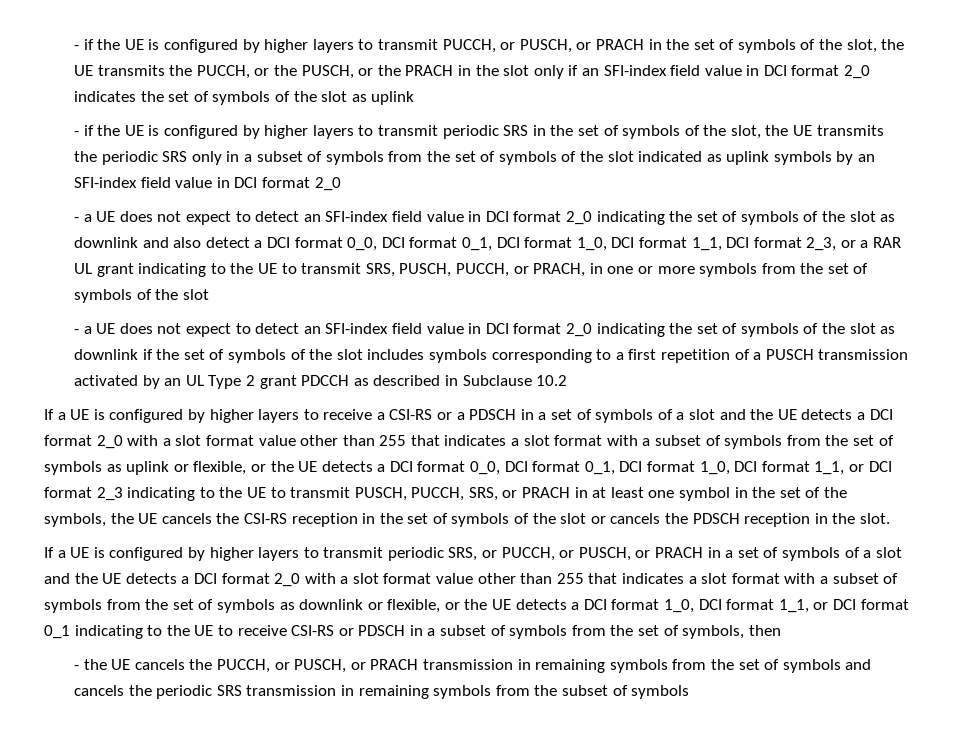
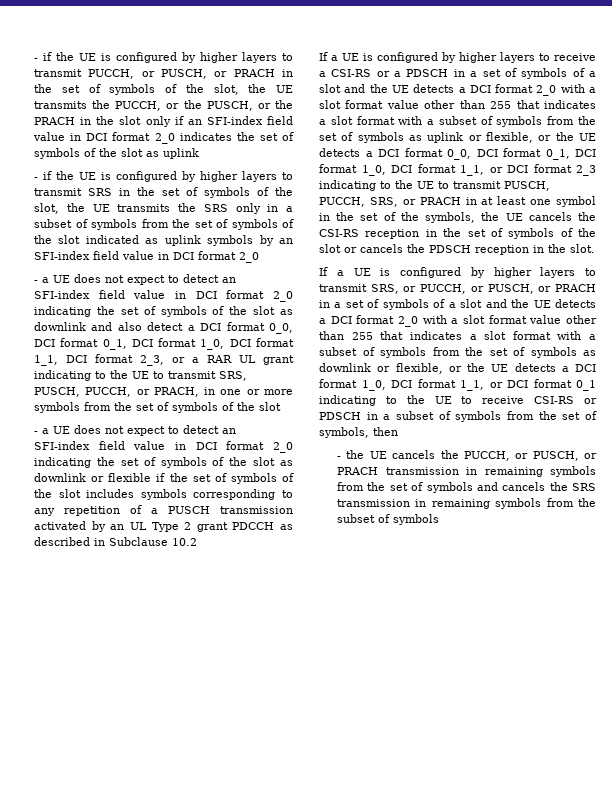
- - if the UE is configured by higher layers to transmit periodic SRS in the set of symbols of the slot, the UE transmits the periodic SRS only in a subset of symbols from the set of symbols of the slot indicated as uplink symbols by an SFI-index field value in DCI format 2_0
+ - if the UE is configured by higher layers to transmit SRS in the set of symbols of the slot, the UE transmits the SRS only in a subset of symbols from the set of symbols of the slot indicated as uplink symbols by an SFI-index field value in DCI format 2_0
- - a UE does not expect to detect an SFI-index field value in DCI format 2_0 indicating the set of symbols of the slot as downlink if the set of symbols of the slot includes symbols corresponding to a first repetition of a PUSCH transmission activated by an UL Type 2 grant PDCCH as described in Subclause 10.2
+ - a UE does not expect to detect an SFI-index field value in DCI format 2_0 indicating the set of symbols of the slot as downlink or flexible if the set of symbols of the slot includes symbols corresponding to any repetition of a PUSCH transmission activated by an UL Type 2 grant PDCCH as described in Subclause 10.2
- If a UE is configured by higher layers to transmit periodic SRS, or PUCCH, or PUSCH, or PRACH in a set of symbols of a slot and the UE detects a DCI format 2_0 with a slot format value other than 255 that indicates a slot format with a subset of symbols from the set of symbols as downlink or flexible, or the UE detects a DCI format 1_0, DCI format 1_1, or DCI format 0_1 indicating to the UE to receive CSI-RS or PDSCH in a subset of symbols from the set of symbols, then
+ If a UE is configured by higher layers to transmit SRS, or PUCCH, or PUSCH, or PRACH in a set of symbols of a slot and the UE detects a DCI format 2_0 with a slot format value other than 255 that indicates a slot format with a subset of symbols from the set of symbols as downlink or flexible, or the UE detects a DCI format 1_0, DCI format 1_1, or DCI format 0_1 indicating to the UE to receive CSI-RS or PDSCH in a subset of symbols from the set of symbols, then
- - the UE cancels the PUCCH, or PUSCH, or PRACH transmission in remaining symbols from the set of symbols and cancels the periodic SRS transmission in remaining symbols from the subset of symbols
+ - the UE cancels the PUCCH, or PUSCH, or PRACH transmission in remaining symbols from the set of symbols and cancels the SRS transmission in remaining symbols from the subset of symbols

